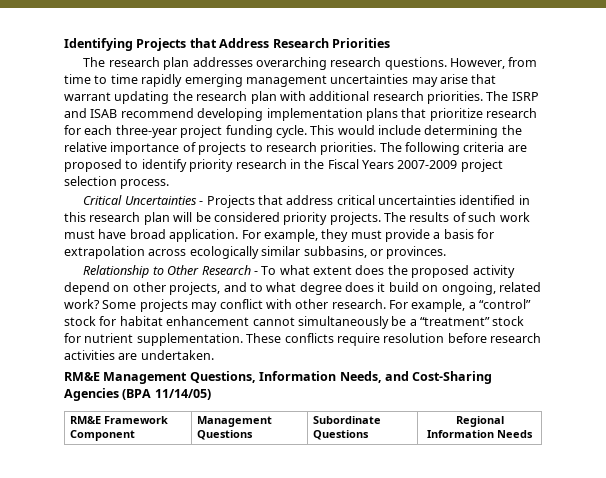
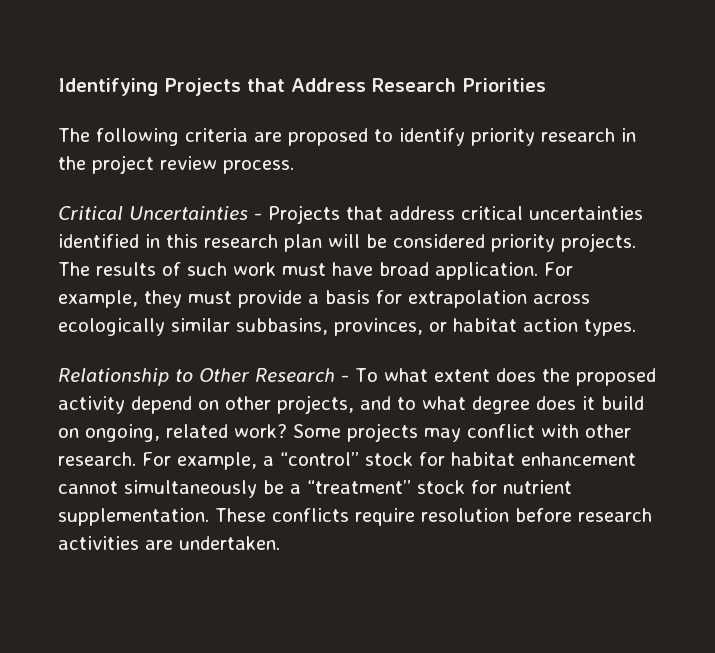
- The research plan addresses overarching research questions. However, from time to time rapidly emerging management uncertainties may arise that warrant updating the research plan with additional research priorities. The ISRP and ISAB recommend developing implementation plans that prioritize research for each three-year project funding cycle. This would include determining the relative importance of projects to research priorities. The following criteria are proposed to identify priority research in the Fiscal Years 2007-2009 project selection process.
+ The following criteria are proposed to identify priority research in the project review process.
- For example, they must provide a basis for extrapolation across ecologically similar subbasins, or provinces.
+ For example, they must provide a basis for extrapolation across ecologically similar subbasins, provinces, or habitat action types.
- RM&E Management Questions, Information Needs, and Cost-Sharing Agencies (BPA 11/14/05)
- RM&E Framework Component | Management Questions | Subordinate Questions | Regional Information Needs

